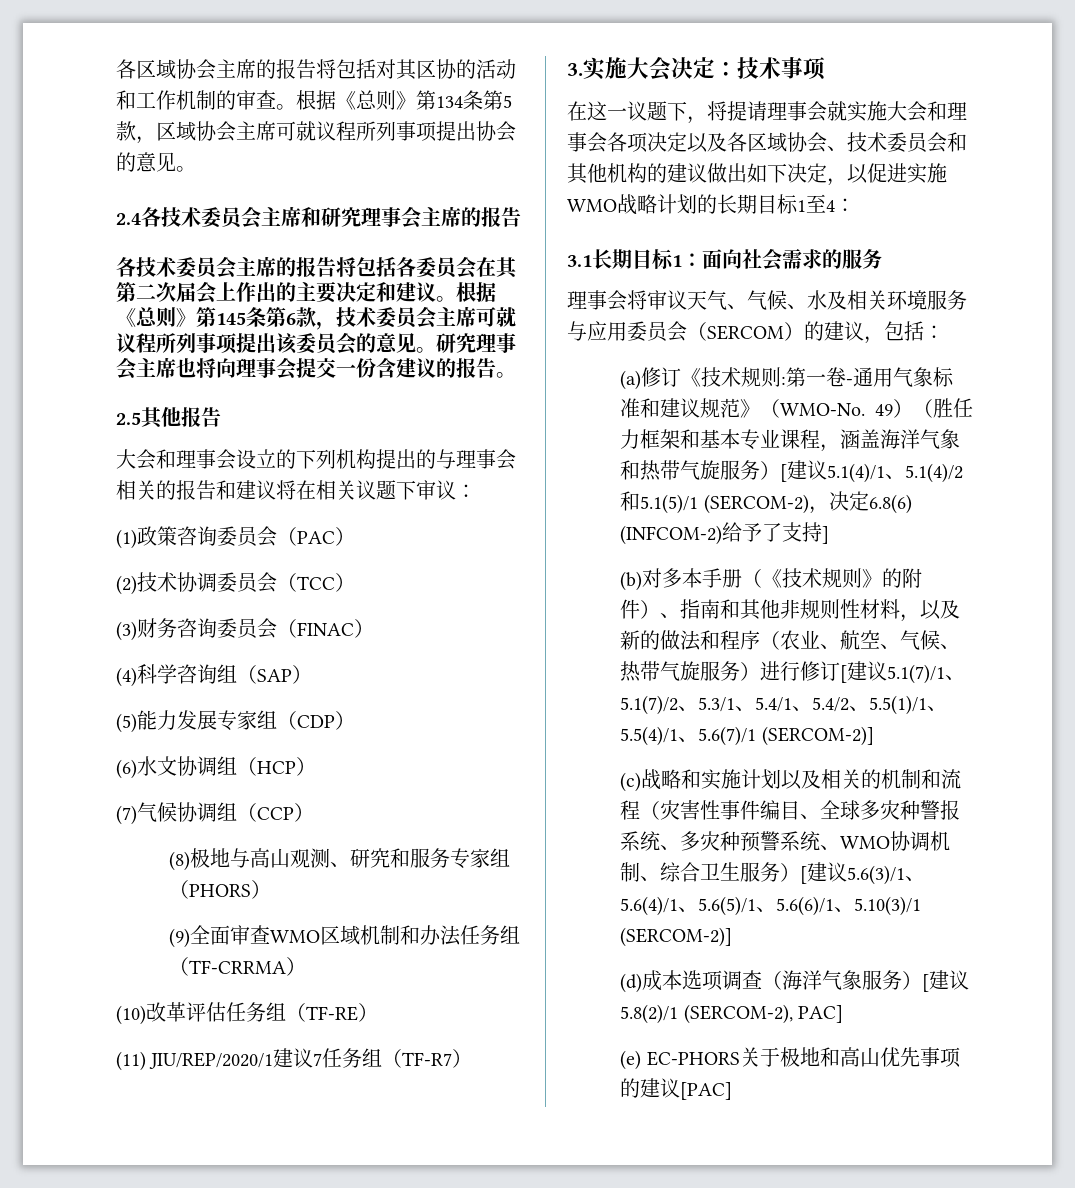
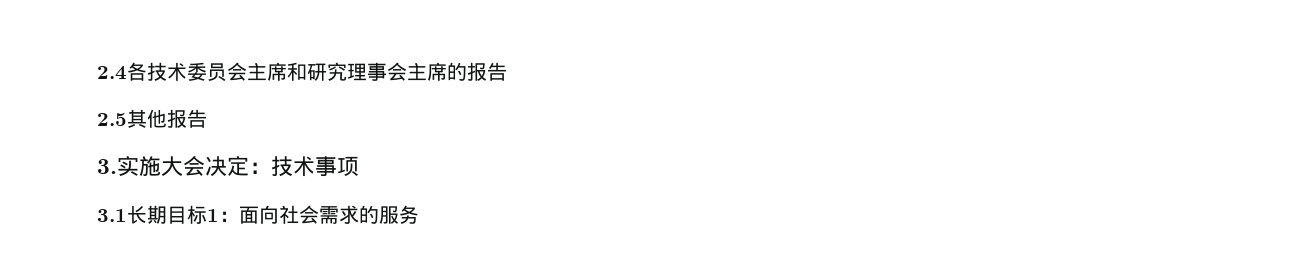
- 各区域协会主席的报告将包括对其区协的活动和工作机制的审查。根据《总则》第134条第5款，区域协会主席可就议程所列事项提出协会的意见。
- 各技术委员会主席的报告将包括各委员会在其第二次届会上作出的主要决定和建议。根据《总则》第145条第6款，技术委员会主席可就议程所列事项提出该委员会的意见。研究理事会主席也将向理事会提交一份含建议的报告。
  2.5其他报告
- 大会和理事会设立的下列机构提出的与理事会相关的报告和建议将在相关议题下审议：
- (1)政策咨询委员会（PAC）
- (2)技术协调委员会（TCC）
- (3)财务咨询委员会（FINAC）
- (4)科学咨询组（SAP）
- (5)能力发展专家组（CDP）
- (6)水文协调组（HCP）
- (7)气候协调组（CCP）
- (8)极地与高山观测、研究和服务专家组（PHORS）
- (9)全面审查WMO区域机制和办法任务组（TF-CRRMA）
- (10)改革评估任务组（TF-RE）
- (11) JIU/REP/2020/1建议7任务组（TF-R7）
- 在这一议题下，将提请理事会就实施大会和理事会各项决定以及各区域协会、技术委员会和其他机构的建议做出如下决定，以促进实施WMO战略计划的长期目标1至4：
- 理事会将审议天气、气候、水及相关环境服务与应用委员会（SERCOM）的建议，包括：
- (a)修订《技术规则:第一卷-通用气象标准和建议规范》（WMO-No. 49）（胜任力框架和基本专业课程，涵盖海洋气象和热带气旋服务）[建议5.1(4)/1、5.1(4)/2和5.1(5)/1 (SERCOM-2)，决定6.8(6) (INFCOM-2)给予了支持]
- (b)对多本手册（《技术规则》的附件）、指南和其他非规则性材料，以及新的做法和程序（农业、航空、气候、热带气旋服务）进行修订[建议5.1(7)/1、5.1(7)/2、5.3/1、5.4/1、5.4/2、5.5(1)/1、5.5(4)/1、5.6(7)/1 (SERCOM-2)]
- (c)战略和实施计划以及相关的机制和流程（灾害性事件编目、全球多灾种警报系统、多灾种预警系统、WMO协调机制、综合卫生服务）[建议5.6(3)/1、5.6(4)/1、5.6(5)/1、5.6(6)/1、5.10(3)/1 (SERCOM-2)]
- (d)成本选项调查（海洋气象服务）[建议5.8(2)/1 (SERCOM-2), PAC]
- (e) EC-PHORS关于极地和高山优先事项的建议[PAC]

